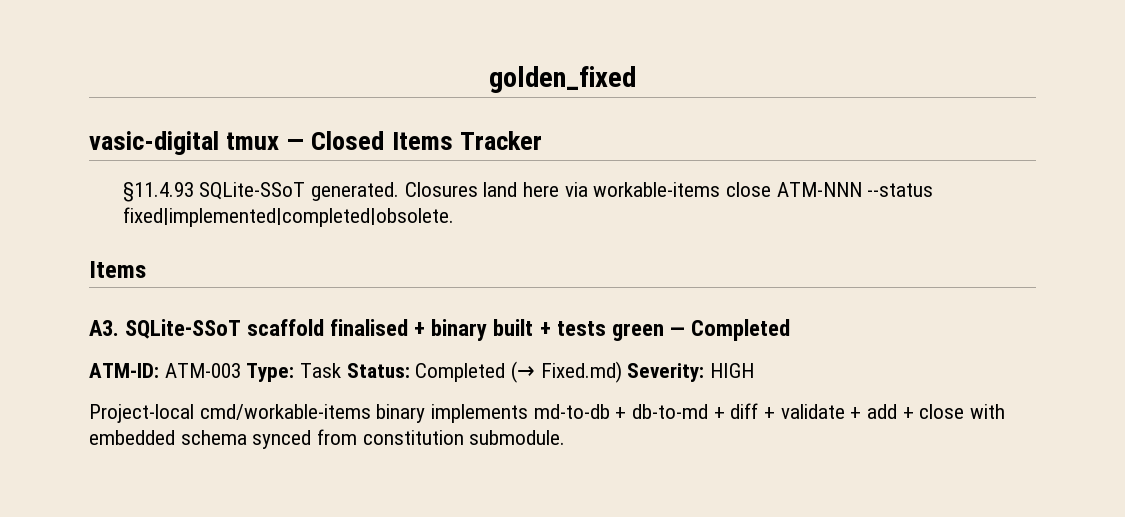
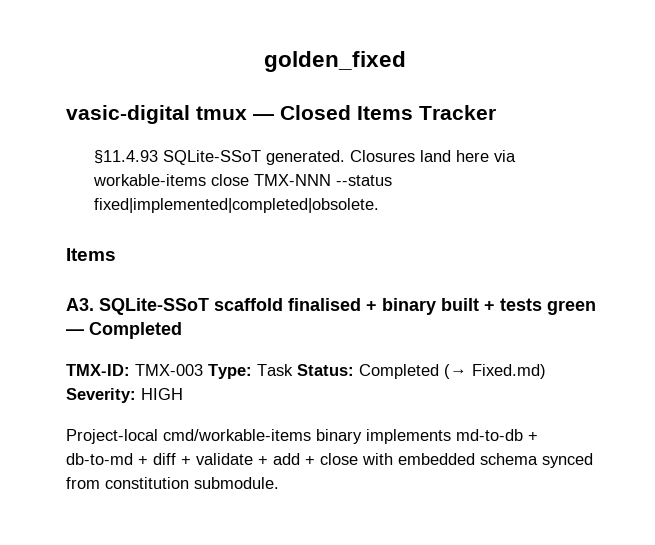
- Closures land here via workable-items close ATM-NNN --status fixed|implemented|completed|obsolete.
+ Closures land here via workable-items close TMX-NNN --status fixed|implemented|completed|obsolete.
- ATM-ID: ATM-003 Type: Task Status: Completed (→ Fixed.md) Severity: HIGH
+ TMX-ID: TMX-003 Type: Task Status: Completed (→ Fixed.md) Severity: HIGH

